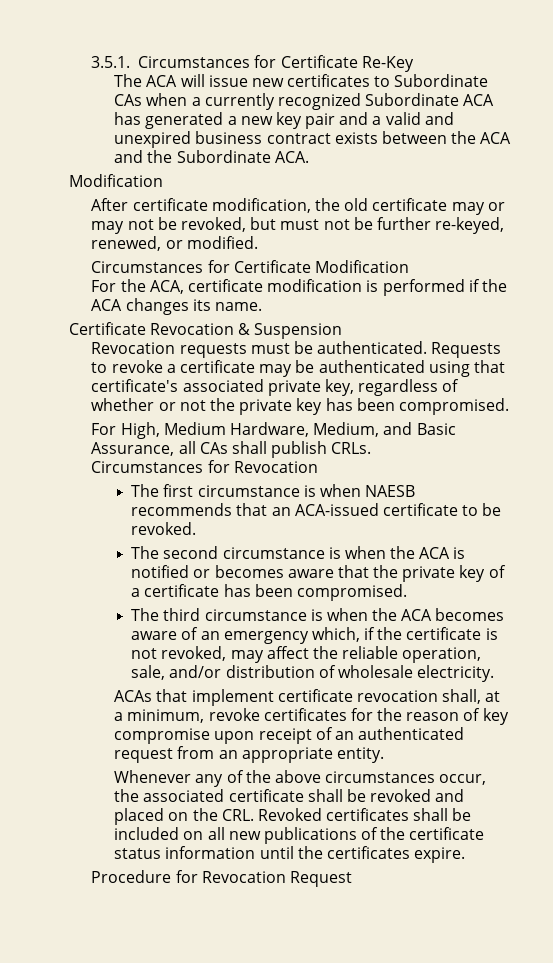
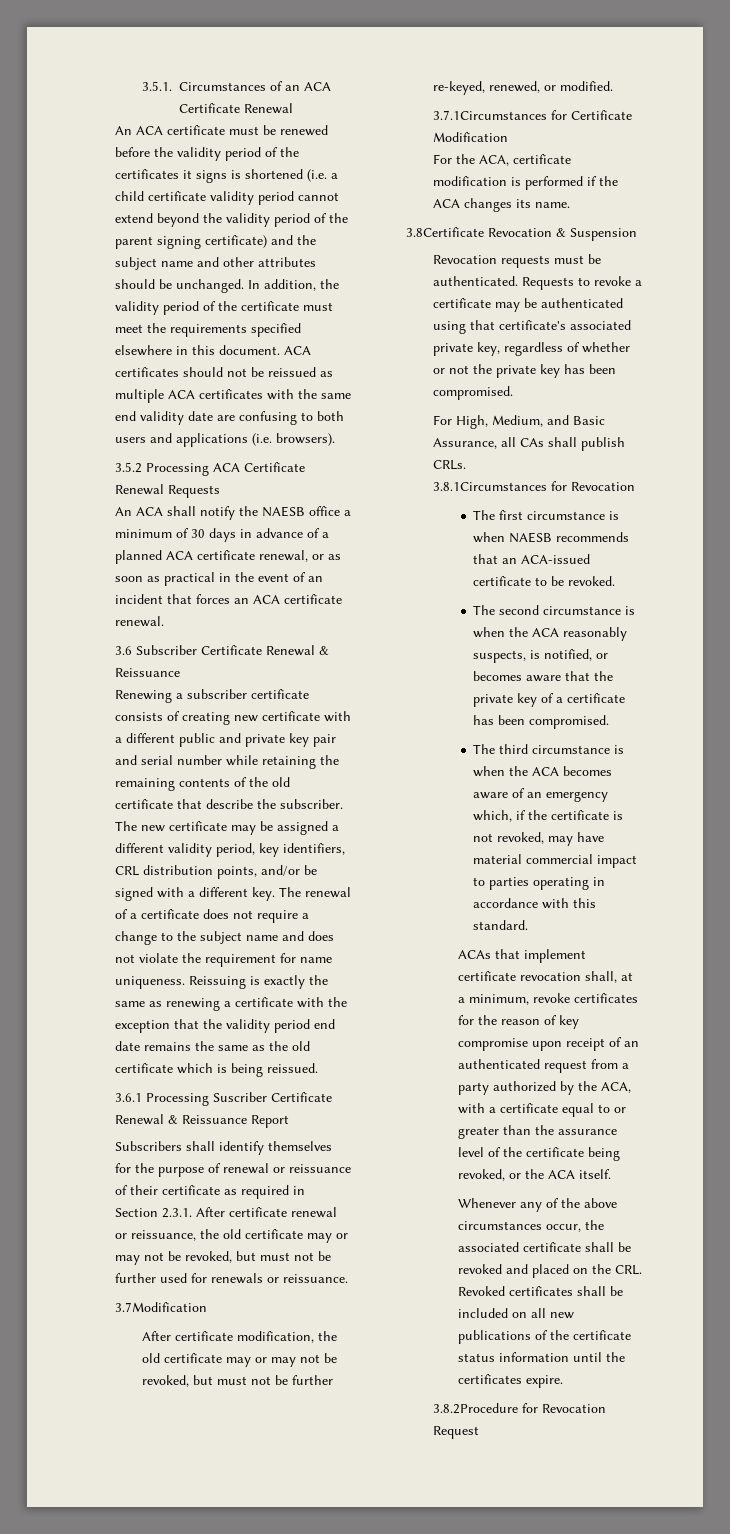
- 3.5.1. Circumstances for Certificate Re-Key
- The ACA will issue new certificates to Subordinate CAs when a currently recognized Subordinate ACA has generated a new key pair and a valid and unexpired business contract exists between the ACA and the Subordinate ACA.
- Modification
+ 3.5.1. Circumstances of an ACA Certificate Renewal
+ An ACA certificate must be renewed before the validity period of the certificates it signs is shortened (i.e. a child certificate validity period cannot extend beyond the validity period of the parent signing certificate) and the subject name and other attributes should be unchanged. In addition, the validity period of the certificate must meet the requirements specified elsewhere in this document. ACA certificates should not be reissued as multiple ACA certificates with the same end validity date are confusing to both users and applications (i.e. browsers).
+ 3.5.2 Processing ACA Certificate Renewal Requests
+ An ACA shall notify the NAESB office a minimum of 30 days in advance of a planned ACA certificate renewal, or as soon as practical in the event of an incident that forces an ACA certificate renewal.
+ 3.6 Subscriber Certificate Renewal & Reissuance
+ Renewing a subscriber certificate consists of creating new certificate with a different public and private key pair and serial number while retaining the remaining contents of the old certificate that describe the subscriber. The new certificate may be assigned a different validity period, key identifiers, CRL distribution points, and/or be signed with a different key. The renewal of a certificate does not require a change to the subject name and does not violate the requirement for name uniqueness. Reissuing is exactly the same as renewing a certificate with the exception that the validity period end date remains the same as the old certificate which is being reissued.
+ 3.6.1 Processing Suscriber Certificate Renewal & Reissuance Report
+ Subscribers shall identify themselves for the purpose of renewal or reissuance of their certificate as required in Section 2.3.1. After certificate renewal or reissuance, the old certificate may or may not be revoked, but must not be further used for renewals or reissuance.
+ 3.7Modification
- Circumstances for Certificate Modification
+ 3.7.1Circumstances for Certificate Modification
- Certificate Revocation & Suspension
+ 3.8Certificate Revocation & Suspension
- For High, Medium Hardware, Medium, and Basic Assurance, all CAs shall publish CRLs.
+ For High, Medium, and Basic Assurance, all CAs shall publish CRLs.
- Circumstances for Revocation
+ 3.8.1Circumstances for Revocation
- The second circumstance is when the ACA is notified or becomes aware that the private key of a certificate has been compromised.
+ The second circumstance is when the ACA reasonably suspects, is notified, or becomes aware that the private key of a certificate has been compromised.
- The third circumstance is when the ACA becomes aware of an emergency which, if the certificate is not revoked, may affect the reliable operation, sale, and/or distribution of wholesale electricity.
+ The third circumstance is when the ACA becomes aware of an emergency which, if the certificate is not revoked, may have material commercial impact to parties operating in accordance with this standard.
- ACAs that implement certificate revocation shall, at a minimum, revoke certificates for the reason of key compromise upon receipt of an authenticated request from an appropriate entity.
+ ACAs that implement certificate revocation shall, at a minimum, revoke certificates for the reason of key compromise upon receipt of an authenticated request from a party authorized by the ACA, with a certificate equal to or greater than the assurance level of the certificate being revoked, or the ACA itself.
- Procedure for Revocation Request
+ 3.8.2Procedure for Revocation Request

